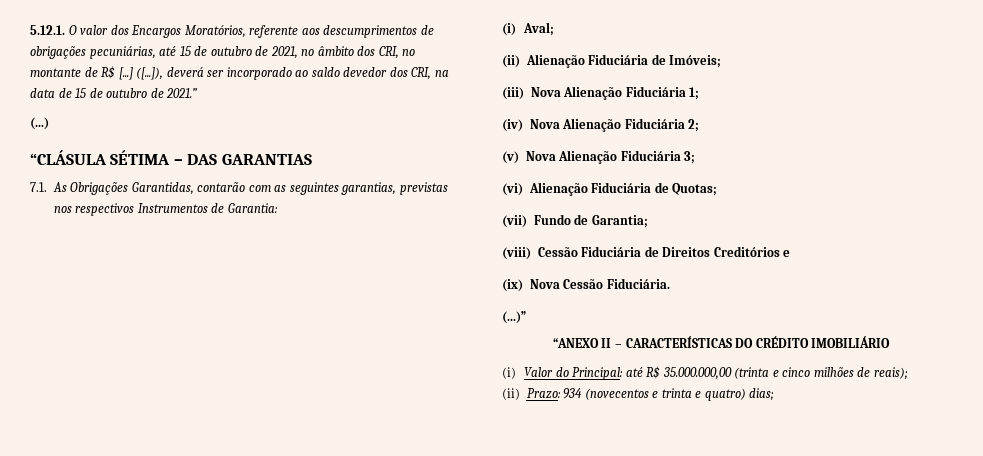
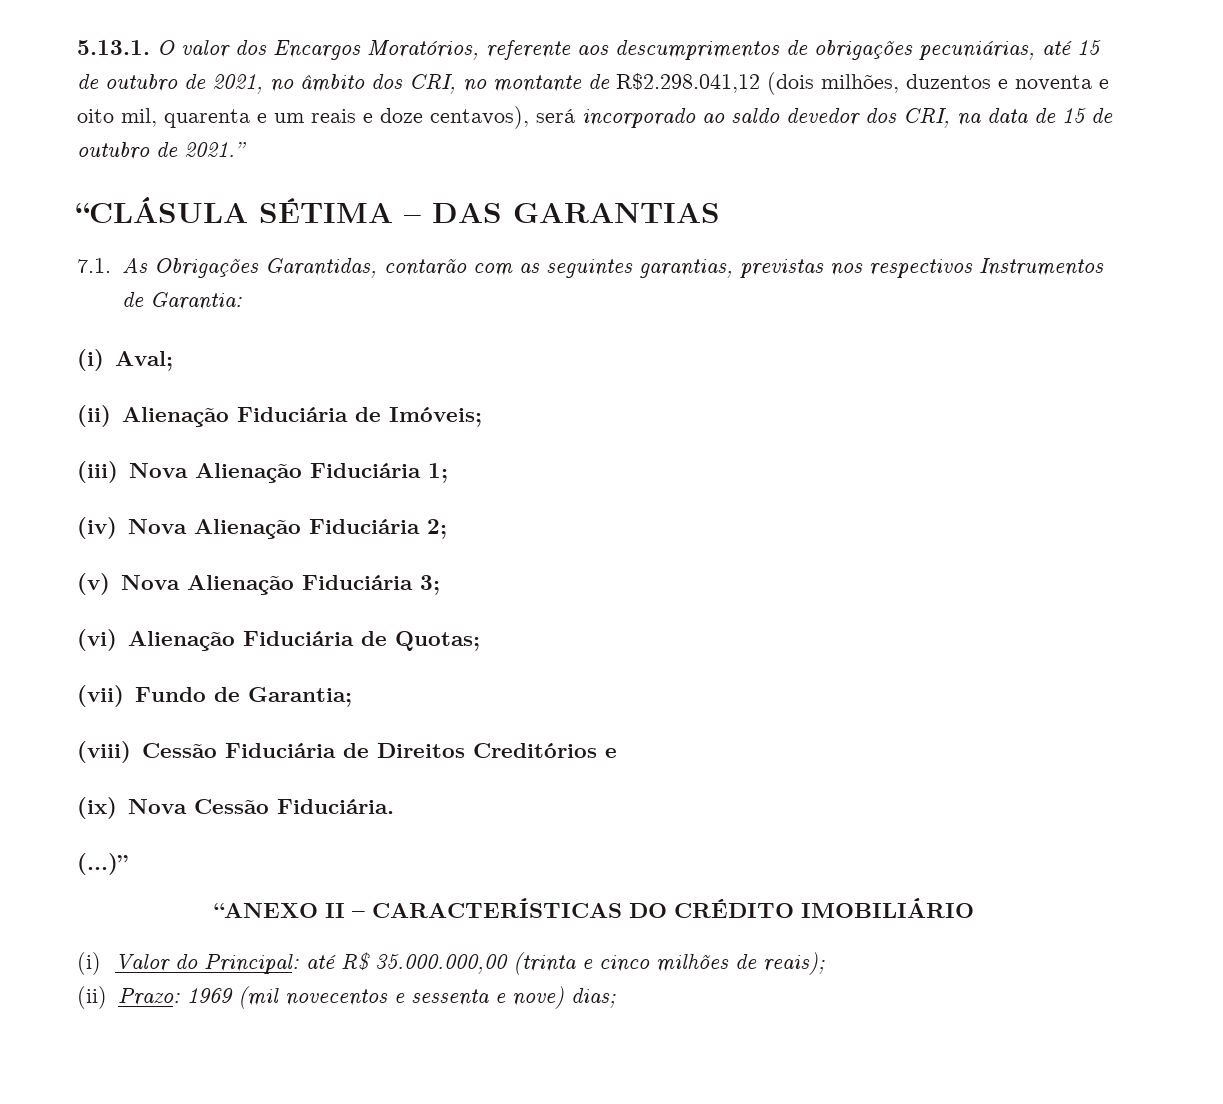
- 5.12.1. O valor dos Encargos Moratórios, referente aos descumprimentos de obrigações pecuniárias, até 15 de outubro de 2021, no âmbito dos CRI, no montante de R$ [...] ([...]), deverá ser incorporado ao saldo devedor dos CRI, na data de 15 de outubro de 2021.”
+ 5.13.1. O valor dos Encargos Moratórios, referente aos descumprimentos de obrigações pecuniárias, até 15 de outubro de 2021, no âmbito dos CRI, no montante de R$2.298.041,12 (dois milhões, duzentos e noventa e oito mil, quarenta e um reais e doze centavos), será incorporado ao saldo devedor dos CRI, na data de 15 de outubro de 2021.”
- (...)
- (ii) Prazo: 934 (novecentos e trinta e quatro) dias;
+ (ii) Prazo: 1969 (mil novecentos e sessenta e nove) dias;

